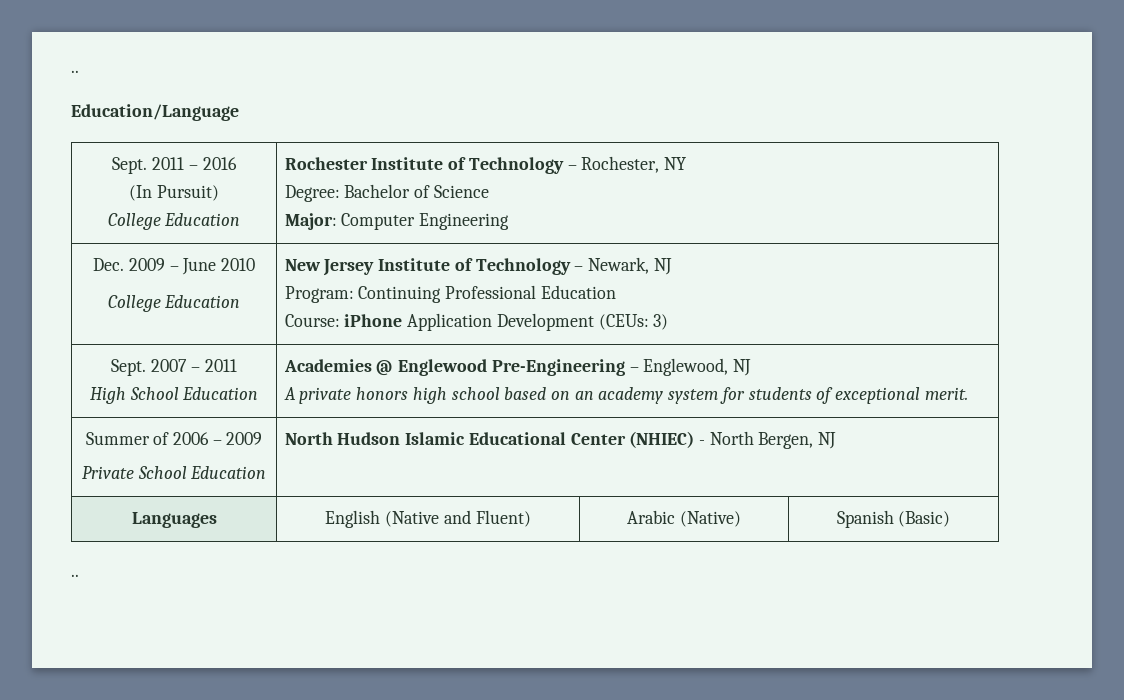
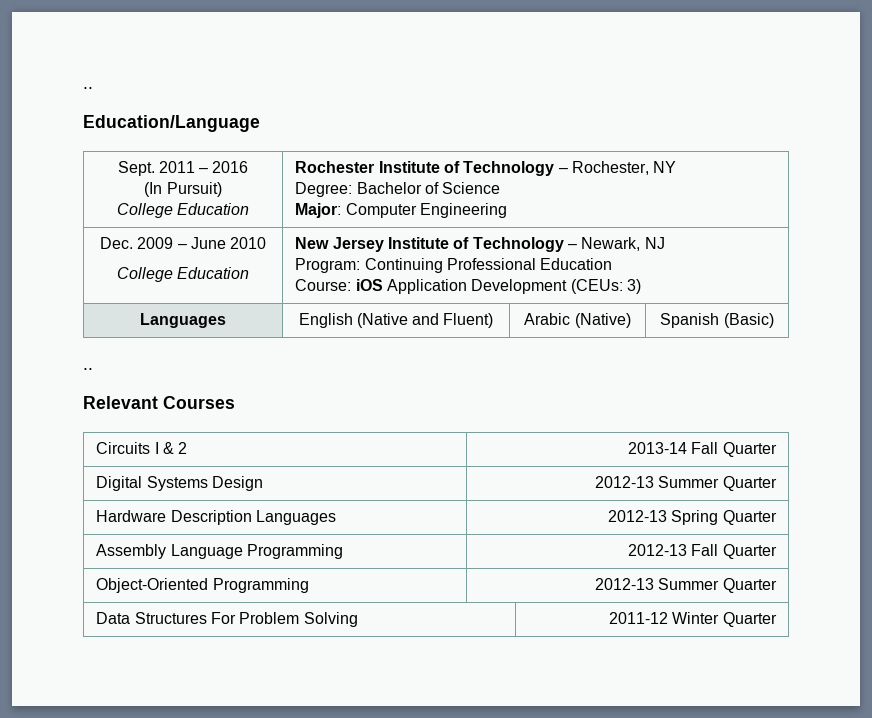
  Dec. 2009 – June 2010
  College Education | New Jersey Institute of Technology – Newark, NJ
  Program: Continuing Professional Education
- Course: iPhone Application Development (CEUs: 3)
+ Course: iOS Application Development (CEUs: 3)
- Sept. 2007 – 2011
- High School Education | Academies @ Englewood Pre-Engineering – Englewood, NJ
- A private honors high school based on an academy system for students of exceptional merit.
- Summer of 2006 – 2009
- Private School Education | North Hudson Islamic Educational Center (NHIEC) - North Bergen, NJ
+ Relevant Courses
+ Circuits I & 2 | 2013-14 Fall Quarter
+ Digital Systems Design | 2012-13 Summer Quarter
+ Hardware Description Languages | 2012-13 Spring Quarter
+ Assembly Language Programming | 2012-13 Fall Quarter
+ Object-Oriented Programming | 2012-13 Summer Quarter
+ Data Structures For Problem Solving | 2011-12 Winter Quarter

